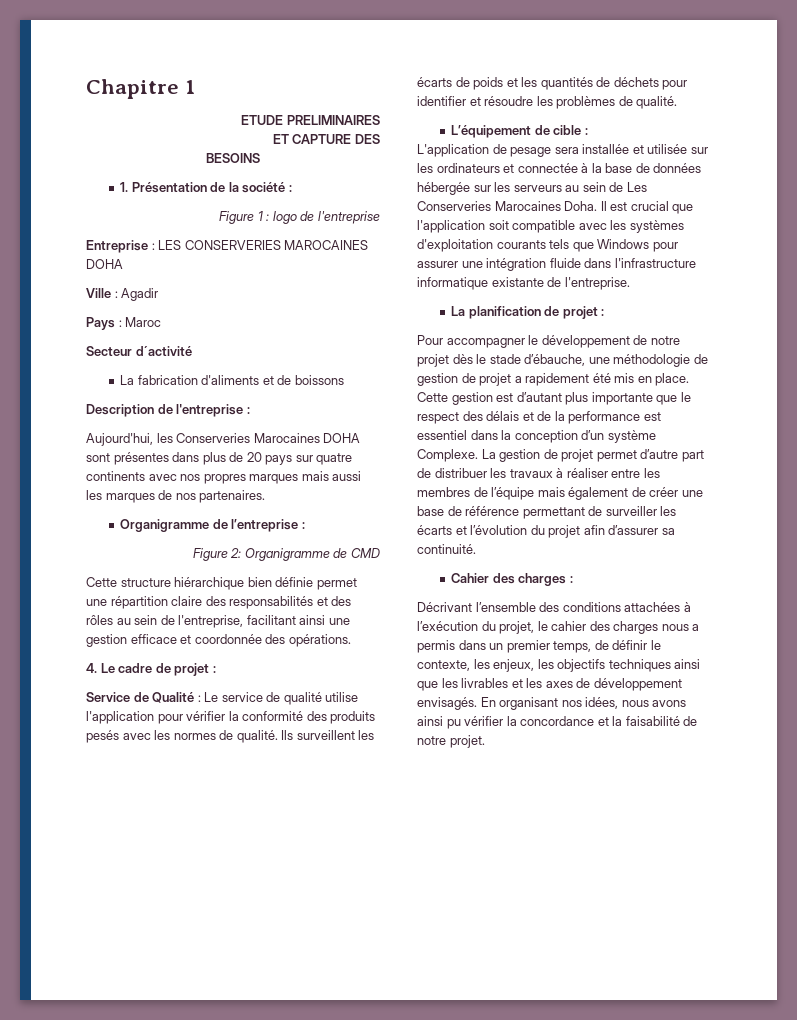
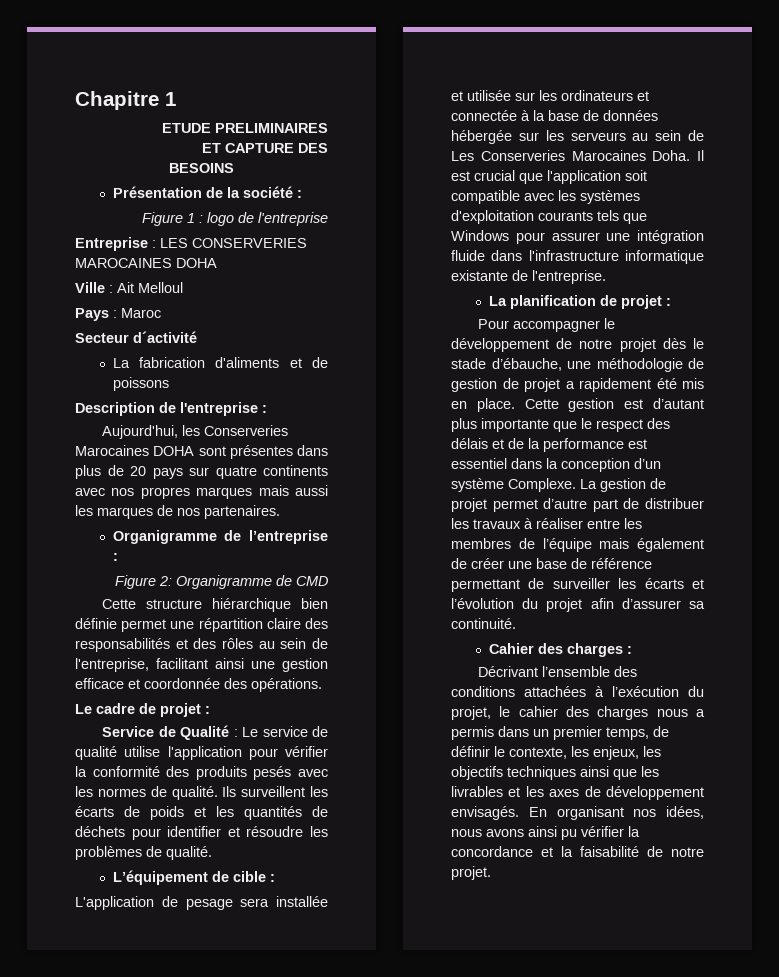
- 1. Présentation de la société :
+ Présentation de la société :
- Ville : Agadir
+ Ville : Ait Melloul
- La fabrication d'aliments et de boissons
+ La fabrication d'aliments et de poissons
- 4. Le cadre de projet :
+ Le cadre de projet :

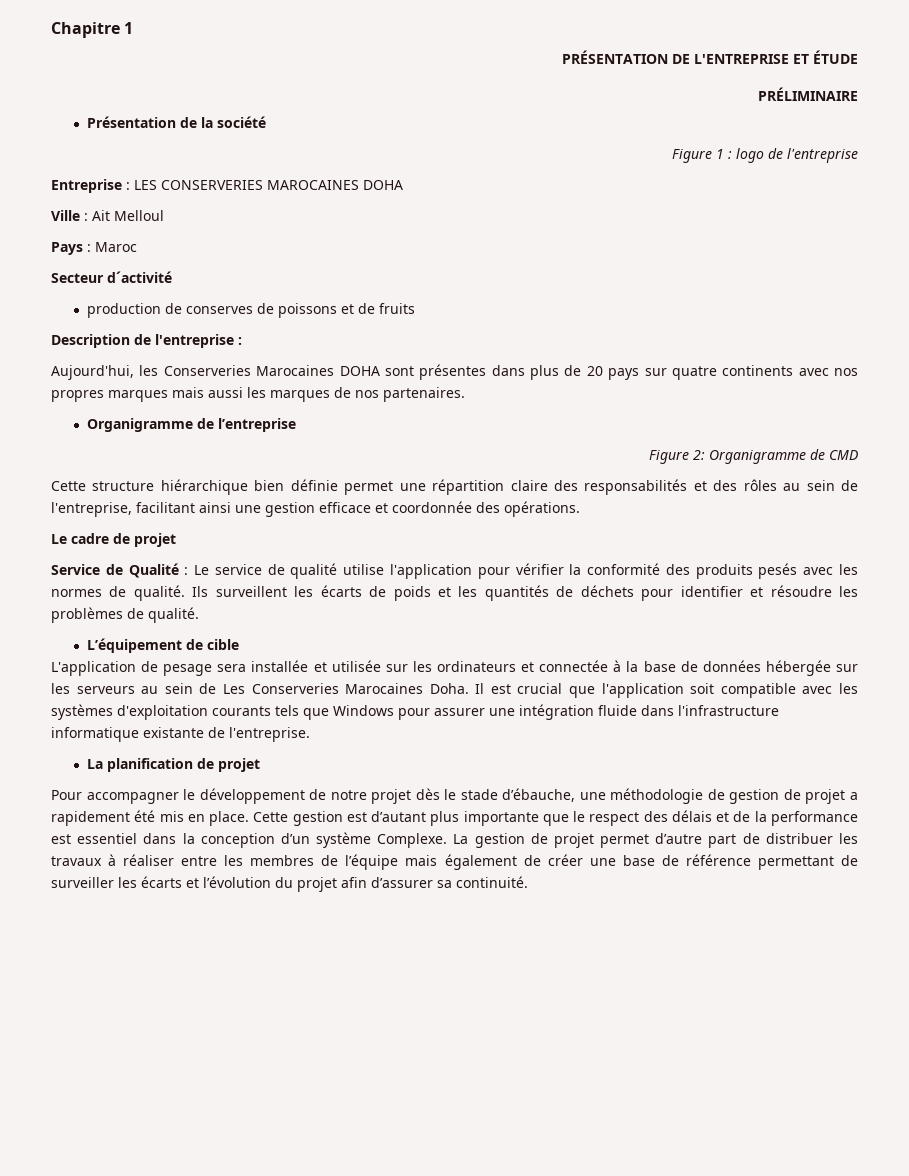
- ETUDE PRELIMINAIRES
- ET CAPTURE DES
- BESOINS
+ PRÉSENTATION DE L'ENTREPRISE ET ÉTUDE
+ PRÉLIMINAIRE
- Présentation de la société :
+ Présentation de la société
- La fabrication d'aliments et de poissons
+ production de conserves de poissons et de fruits
- Organigramme de l’entreprise :
+ Organigramme de l’entreprise
- Le cadre de projet :
+ Le cadre de projet
- L’équipement de cible :
+ L’équipement de cible
- La planification de projet :
+ La planification de projet
- Cahier des charges :
- Décrivant l’ensemble des conditions attachées à l’exécution du projet, le cahier des charges nous a permis dans un premier temps, de définir le contexte, les enjeux, les objectifs techniques ainsi que les livrables et les axes de développement envisagés. En organisant nos idées, nous avons ainsi pu vérifier la concordance et la faisabilité de notre projet.

